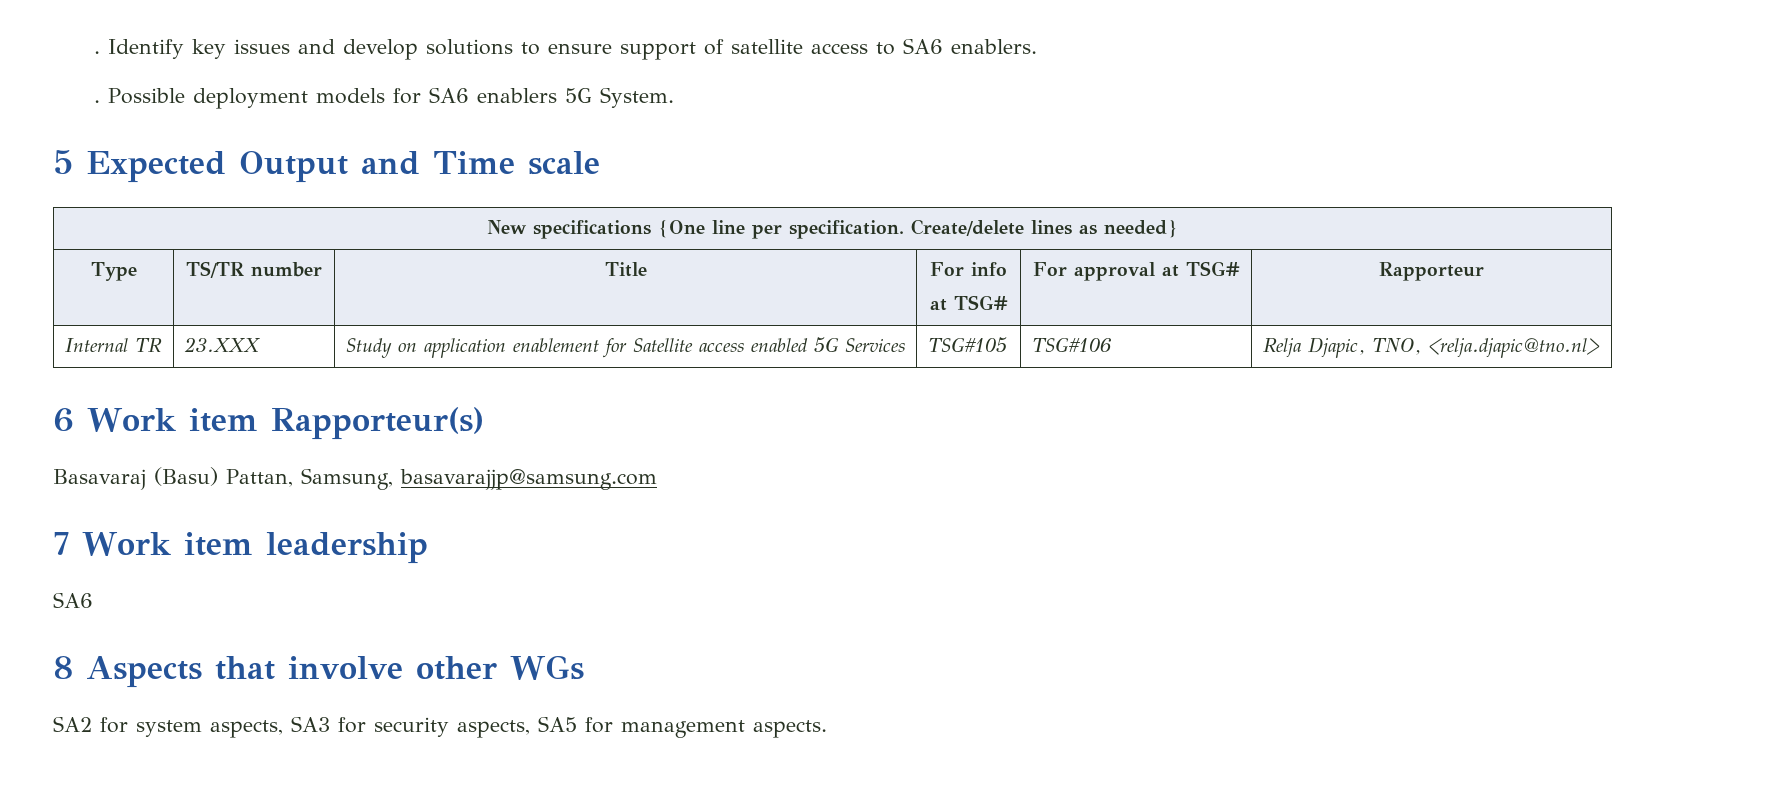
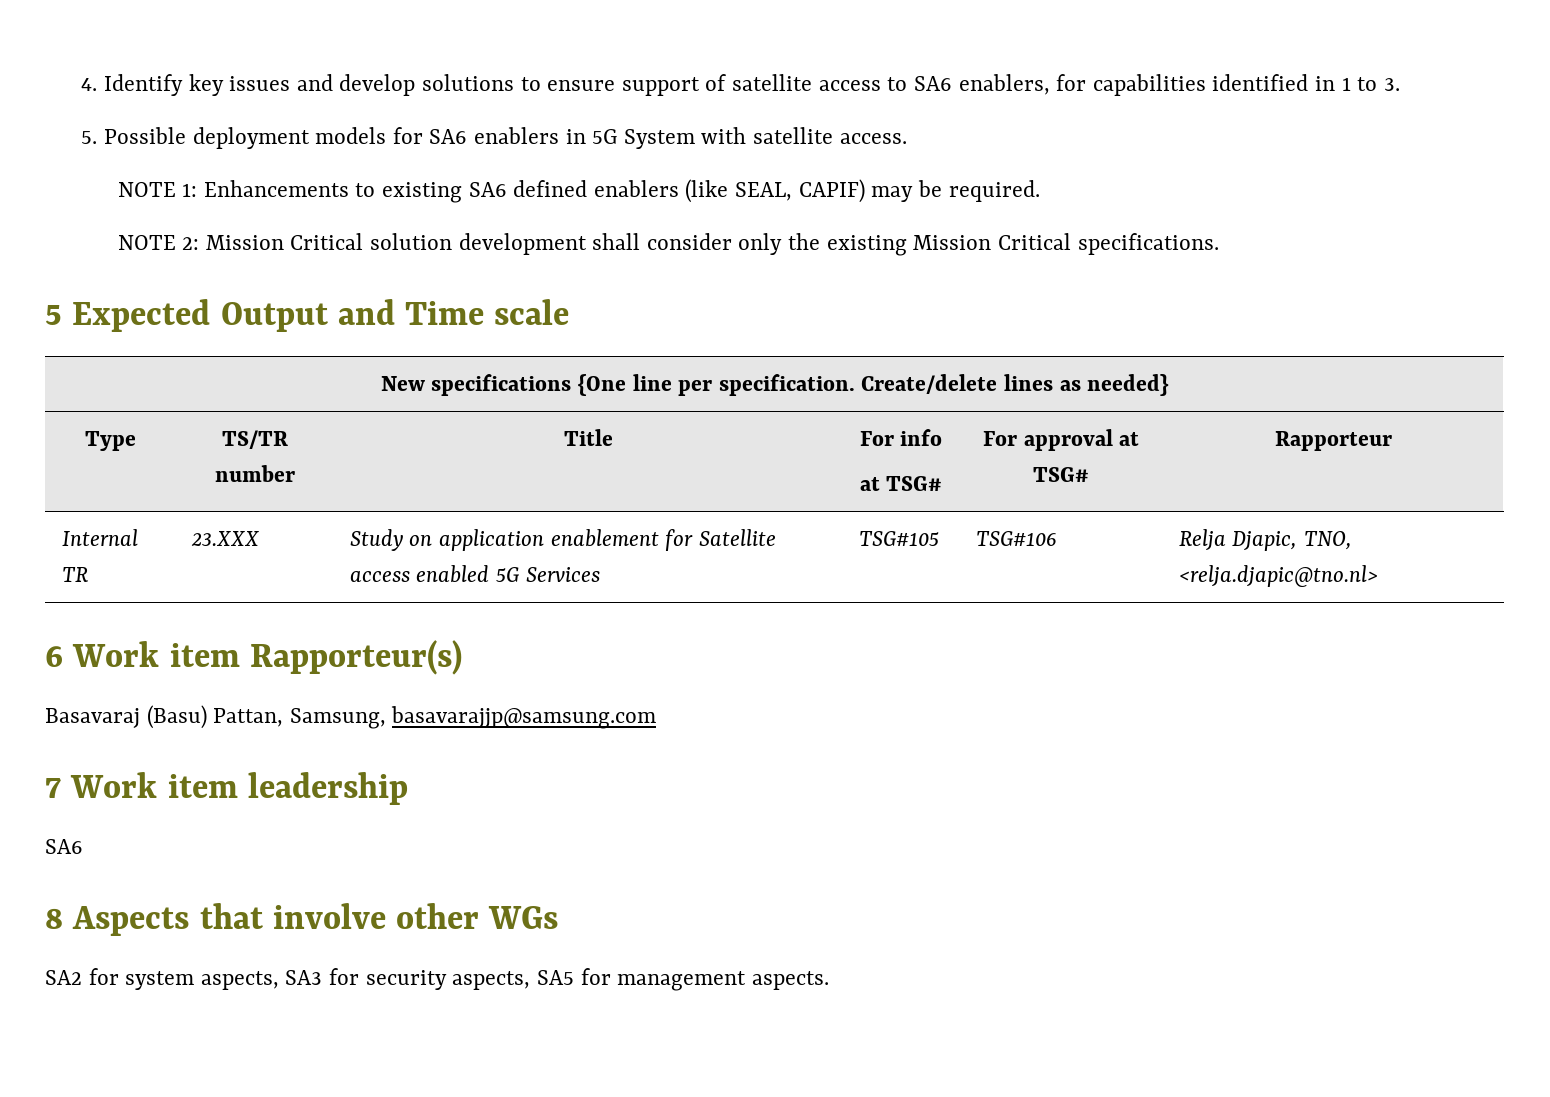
- . Identify key issues and develop solutions to ensure support of satellite access to SA6 enablers.
- . Possible deployment models for SA6 enablers 5G System.
+ 4. Identify key issues and develop solutions to ensure support of satellite access to SA6 enablers, for capabilities identified in 1 to 3.
+ 5. Possible deployment models for SA6 enablers in 5G System with satellite access.
+ NOTE 1: Enhancements to existing SA6 defined enablers (like SEAL, CAPIF) may be required.
+ NOTE 2: Mission Critical solution development shall consider only the existing Mission Critical specifications.

